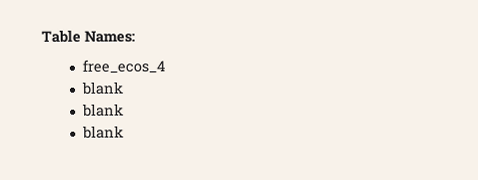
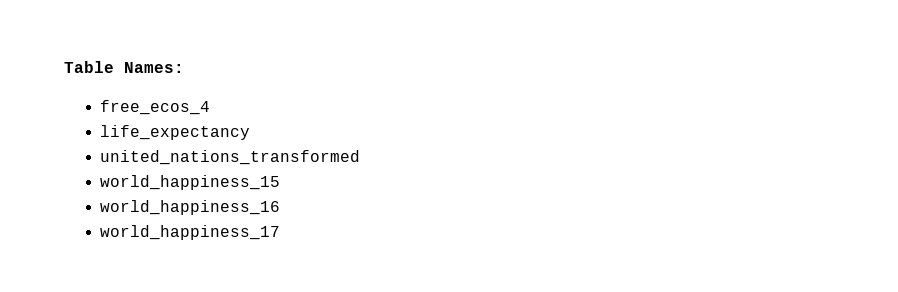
  free_ecos_4
- blank
- blank
- blank
+ life_expectancy
+ united_nations_transformed
+ world_happiness_15
+ world_happiness_16
+ world_happiness_17

